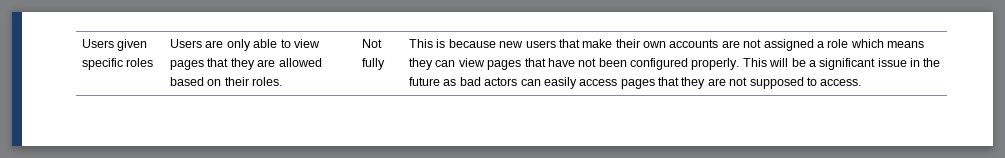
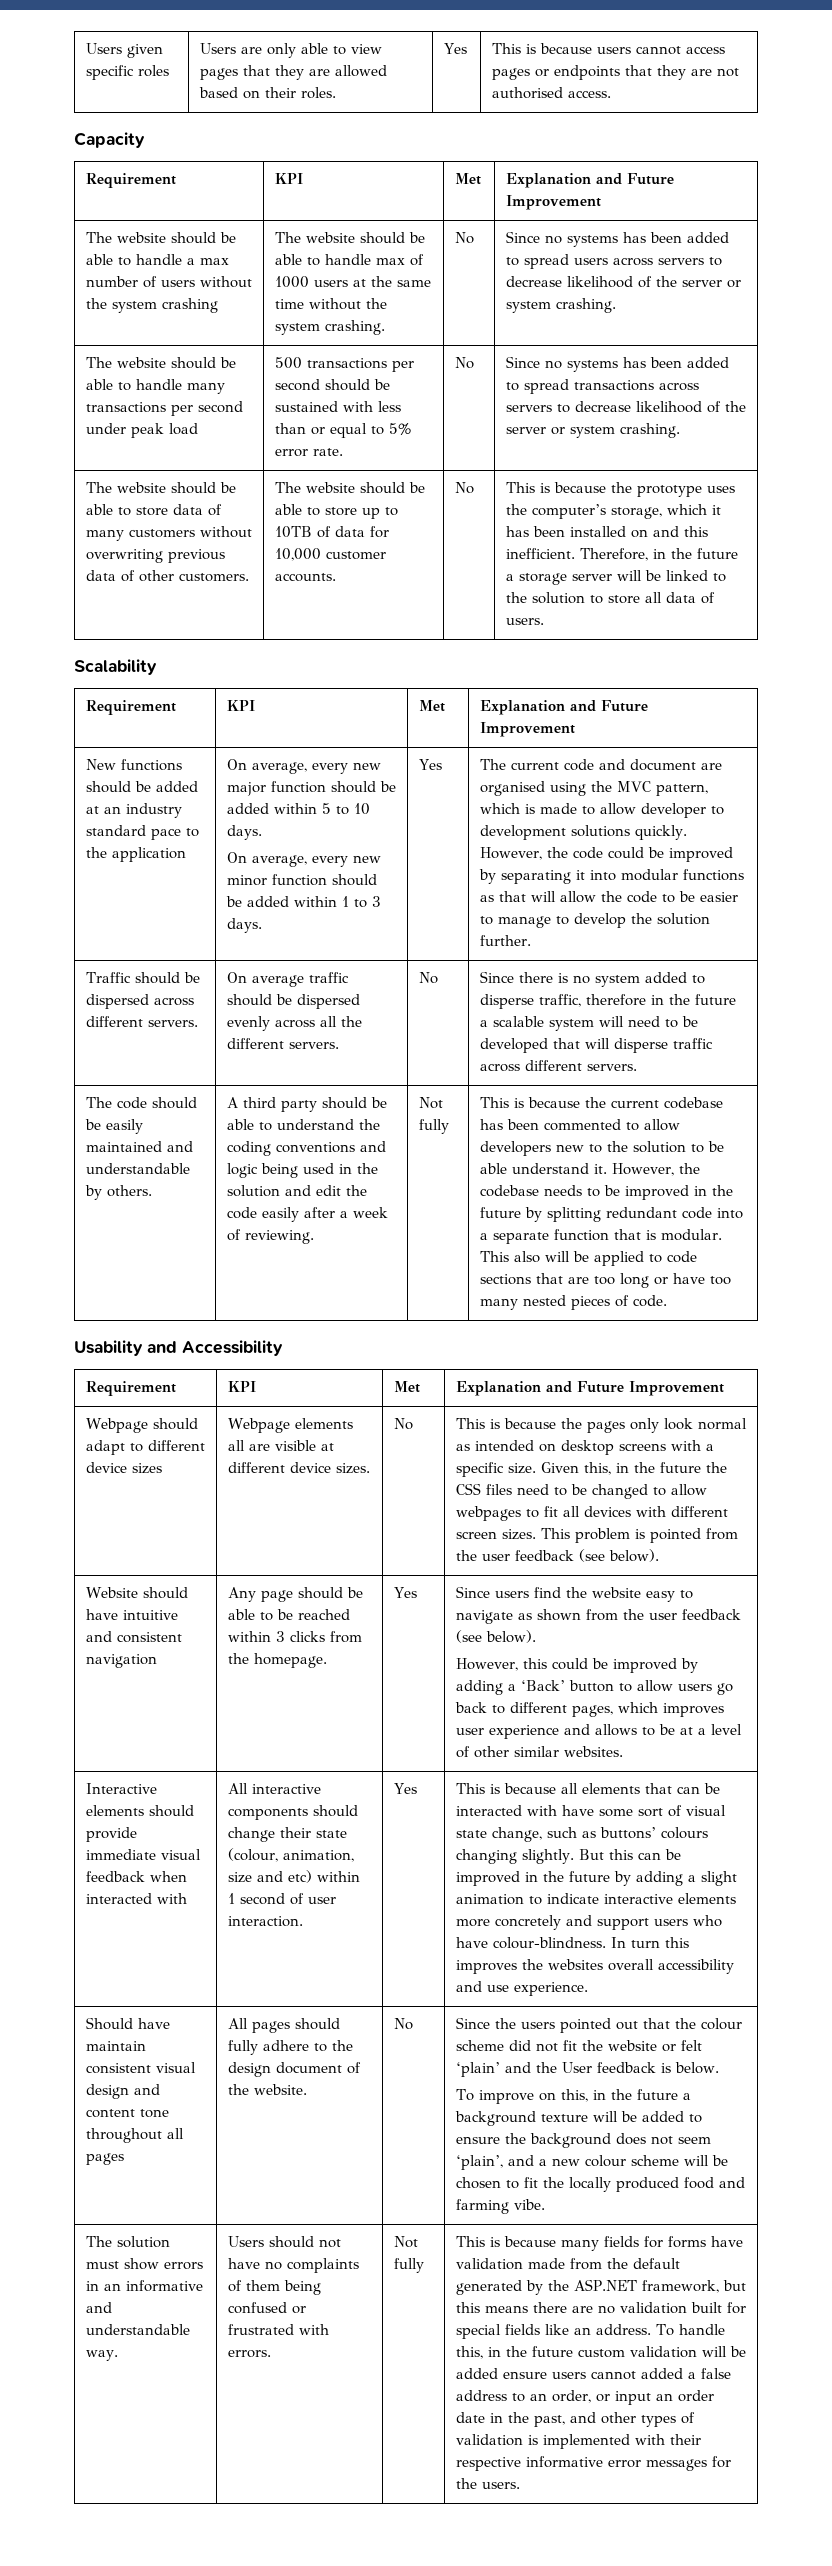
- Not fully | This is because new users that make their own accounts are not assigned a role which means they can view pages that have not been configured properly. This will be a significant issue in the future as bad actors can easily access pages that they are not supposed to access.
+ Yes | This is because users cannot access pages or endpoints that they are not authorised access.
+ Capacity
+ Requirement | KPI | Met | Explanation and Future Improvement
+ The website should be able to handle a max number of users without the system crashing | The website should be able to handle max of 1000 users at the same time without the system crashing. | No | Since no systems has been added to spread users across servers to decrease likelihood of the server or system crashing.
+ The website should be able to handle many transactions per second under peak load | 500 transactions per second should be sustained with less than or equal to 5% error rate. | No | Since no systems has been added to spread transactions across servers to decrease likelihood of the server or system crashing.
+ The website should be able to store data of many customers without overwriting previous data of other customers. | The website should be able to store up to 10TB of data for 10,000 customer accounts. | No | This is because the prototype uses the computer’s storage, which it has been installed on and this inefficient. Therefore, in the future a storage server will be linked to the solution to store all data of users.
+ Scalability
+ Requirement | KPI | Met | Explanation and Future Improvement
+ New functions should be added at an industry standard pace to the application | On average, every new major function should be added within 5 to 10 days.
+ On average, every new minor function should be added within 1 to 3 days. | Yes | The current code and document are organised using the MVC pattern, which is made to allow developer to development solutions quickly. However, the code could be improved by separating it into modular functions as that will allow the code to be easier to manage to develop the solution further.
+ Traffic should be dispersed across different servers. | On average traffic should be dispersed evenly across all the different servers. | No | Since there is no system added to disperse traffic, therefore in the future a scalable system will need to be developed that will disperse traffic across different servers.
+ The code should be easily maintained and understandable by others. | A third party should be able to understand the coding conventions and logic being used in the solution and edit the code easily after a week of reviewing. | Not fully | This is because the current codebase has been commented to allow developers new to the solution to be able understand it. However, the codebase needs to be improved in the future by splitting redundant code into a separate function that is modular. This also will be applied to code sections that are too long or have too many nested pieces of code.
+ Usability and Accessibility
+ Requirement | KPI | Met | Explanation and Future Improvement
+ Webpage should adapt to different device sizes | Webpage elements all are visible at different device sizes. | No | This is because the pages only look normal as intended on desktop screens with a specific size. Given this, in the future the CSS files need to be changed to allow webpages to fit all devices with different screen sizes. This problem is pointed from the user feedback (see below).
+ Website should have intuitive and consistent navigation | Any page should be able to be reached within 3 clicks from the homepage. | Yes | Since users find the website easy to navigate as shown from the user feedback (see below).
+ However, this could be improved by adding a ‘Back’ button to allow users go back to different pages, which improves user experience and allows to be at a level of other similar websites.
+ Interactive elements should provide immediate visual feedback when interacted with | All interactive components should change their state (colour, animation, size and etc) within 1 second of user interaction. | Yes | This is because all elements that can be interacted with have some sort of visual state change, such as buttons’ colours changing slightly. But this can be improved in the future by adding a slight animation to indicate interactive elements more concretely and support users who have colour-blindness. In turn this improves the websites overall accessibility and use experience.
+ Should have maintain consistent visual design and content tone throughout all pages | All pages should fully adhere to the design document of the website. | No | Since the users pointed out that the colour scheme did not fit the website or felt ‘plain’ and the User feedback is below.
+ To improve on this, in the future a background texture will be added to ensure the background does not seem ‘plain’, and a new colour scheme will be chosen to fit the locally produced food and farming vibe.
+ The solution must show errors in an informative and understandable way. | Users should not have no complaints of them being confused or frustrated with errors. | Not fully | This is because many fields for forms have validation made from the default generated by the ASP.NET framework, but this means there are no validation built for special fields like an address. To handle this, in the future custom validation will be added ensure users cannot added a false address to an order, or input an order date in the past, and other types of validation is implemented with their respective informative error messages for the users.

